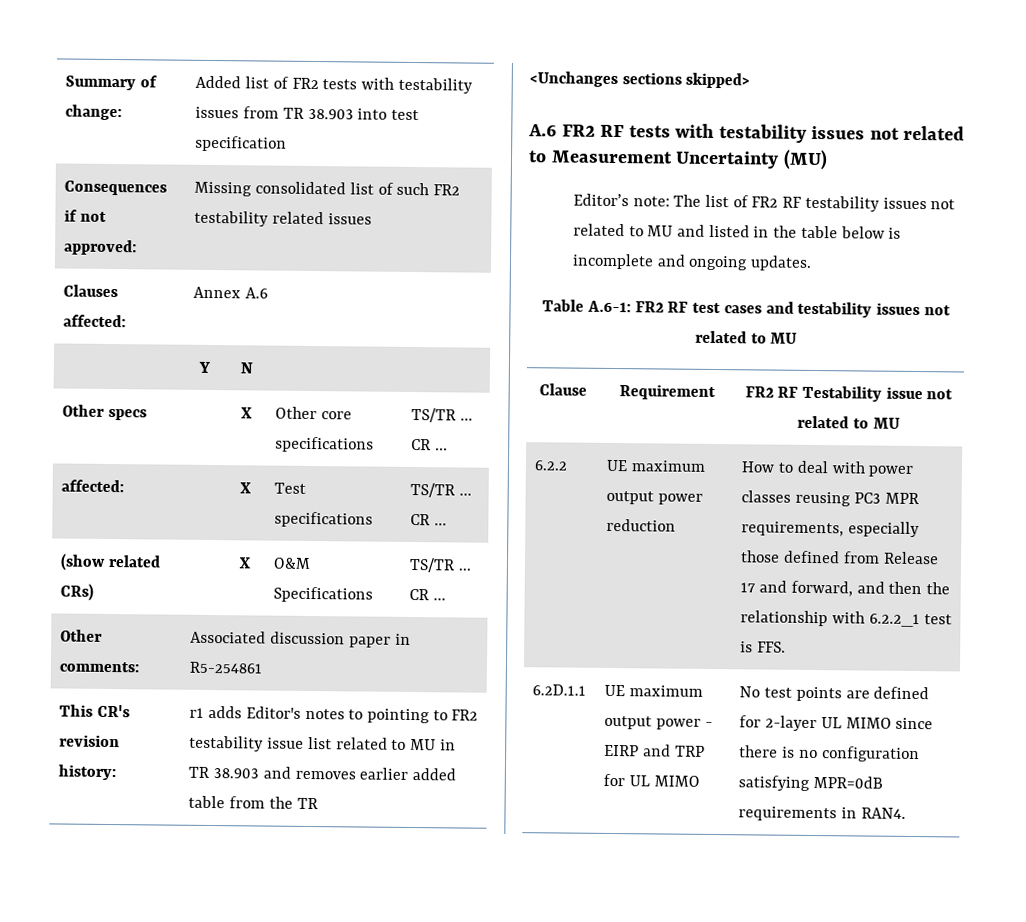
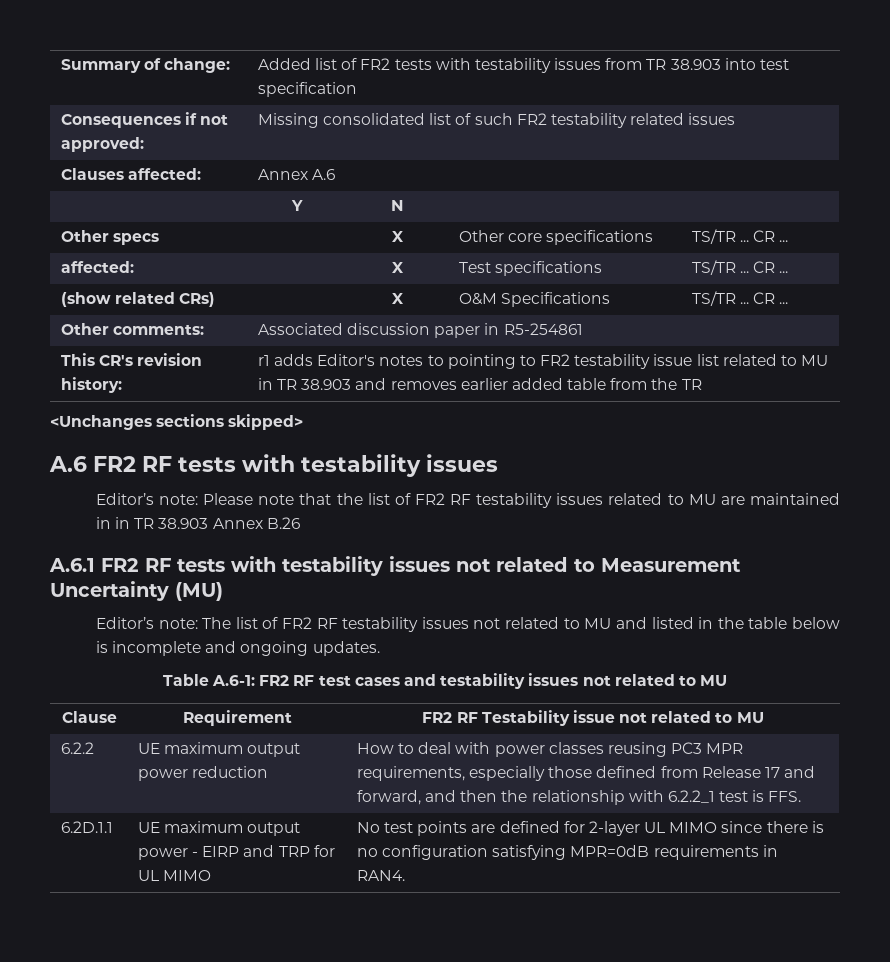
- A.6 FR2 RF tests with testability issues not related to Measurement Uncertainty (MU)
+ A.6 FR2 RF tests with testability issues
+ Editor’s note: Please note that the list of FR2 RF testability issues related to MU are maintained in in TR 38.903 Annex B.26
+ A.6.1 FR2 RF tests with testability issues not related to Measurement Uncertainty (MU)

